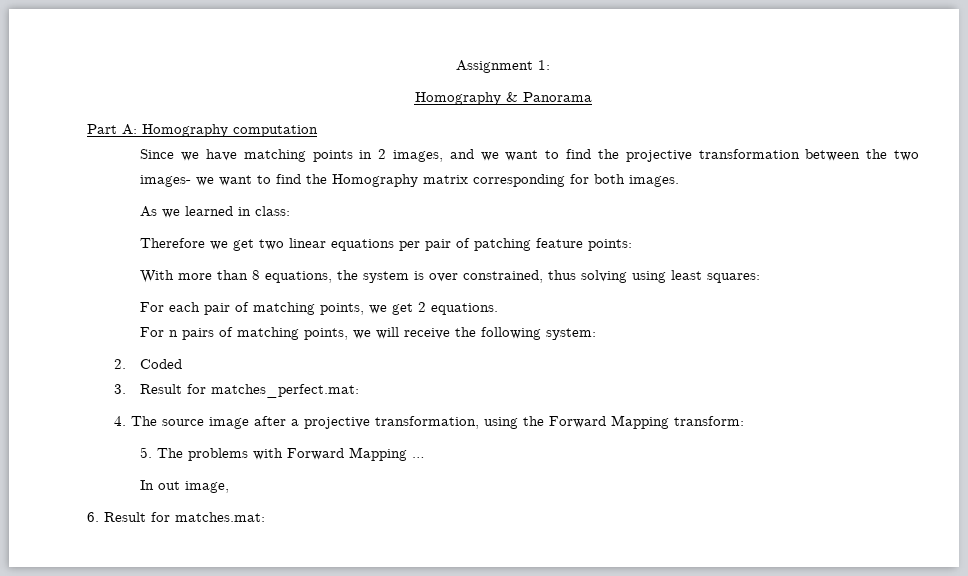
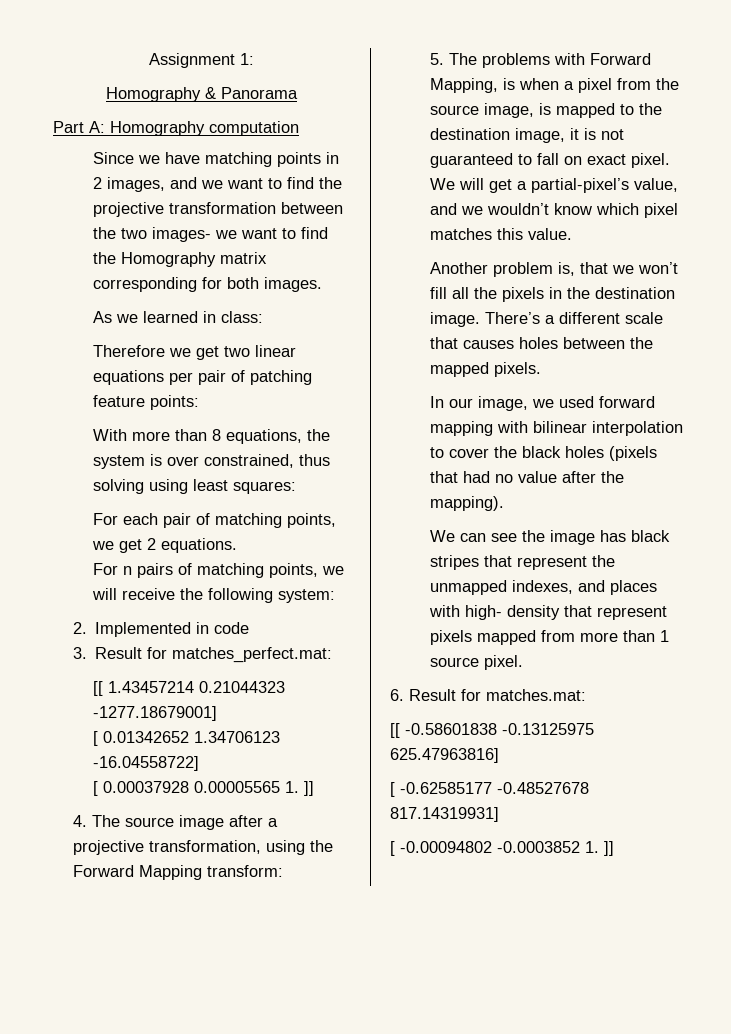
- 2. Coded
+ 2. Implemented in code
+ [[ 1.43457214 0.21044323 -1277.18679001]
+ [ 0.01342652 1.34706123 -16.04558722]
+ [ 0.00037928 0.00005565 1. ]]
- 5. The problems with Forward Mapping …
+ 5. The problems with Forward Mapping, is when a pixel from the source image, is mapped to the destination image, it is not guaranteed to fall on exact pixel. We will get a partial-pixel’s value, and we wouldn’t know which pixel matches this value.
+ Another problem is, that we won’t fill all the pixels in the destination image. There’s a different scale that causes holes between the mapped pixels.
- In out image,
+ In our image, we used forward mapping with bilinear interpolation to cover the black holes (pixels that had no value after the mapping).
+ We can see the image has black stripes that represent the unmapped indexes, and places with high- density that represent pixels mapped from more than 1 source pixel.
  6. Result for matches.mat:
+ [[ -0.58601838 -0.13125975 625.47963816]
+ [ -0.62585177 -0.48527678 817.14319931]
+ [ -0.00094802 -0.0003852 1. ]]

